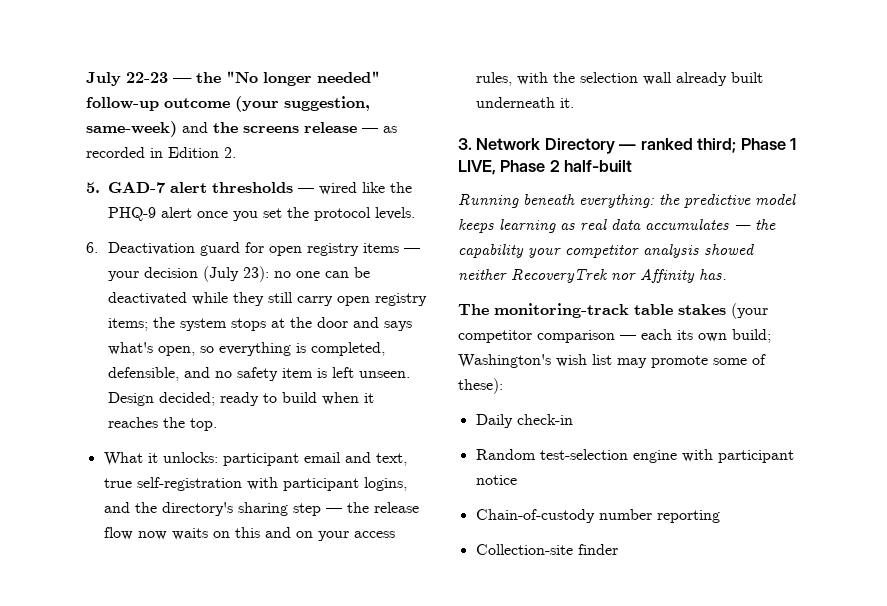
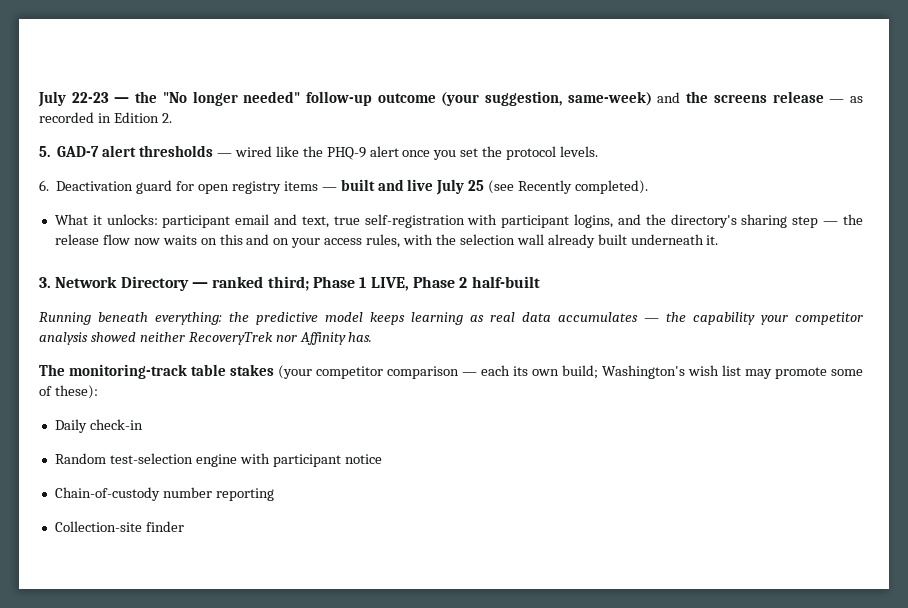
- 6. Deactivation guard for open registry items — your decision (July 23): no one can be deactivated while they still carry open registry items; the system stops at the door and says what's open, so everything is completed, defensible, and no safety item is left unseen. Design decided; ready to build when it reaches the top.
+ 6. Deactivation guard for open registry items — built and live July 25 (see Recently completed).

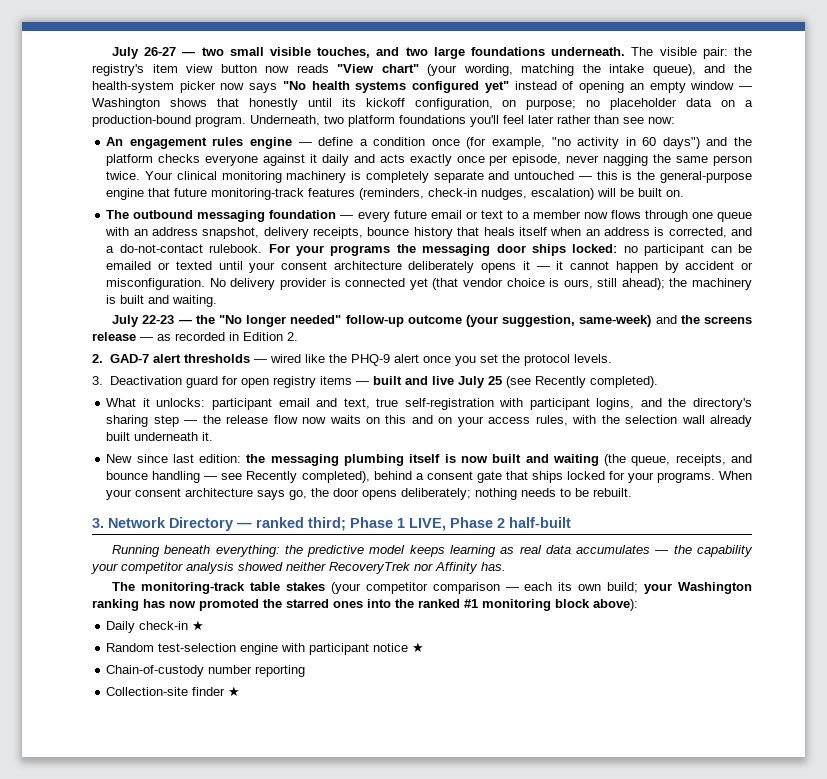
+ July 26-27 — two small visible touches, and two large foundations underneath. The visible pair: the registry's item view button now reads "View chart" (your wording, matching the intake queue), and the health-system picker now says "No health systems configured yet" instead of opening an empty window — Washington shows that honestly until its kickoff configuration, on purpose; no placeholder data on a production-bound program. Underneath, two platform foundations you'll feel later rather than see now:
+ An engagement rules engine — define a condition once (for example, "no activity in 60 days") and the platform checks everyone against it daily and acts exactly once per episode, never nagging the same person twice. Your clinical monitoring machinery is completely separate and untouched — this is the general-purpose engine that future monitoring-track features (reminders, check-in nudges, escalation) will be built on.
+ The outbound messaging foundation — every future email or text to a member now flows through one queue with an address snapshot, delivery receipts, bounce history that heals itself when an address is corrected, and a do-not-contact rulebook. For your programs the messaging door ships locked: no participant can be emailed or texted until your consent architecture deliberately opens it — it cannot happen by accident or misconfiguration. No delivery provider is connected yet (that vendor choice is ours, still ahead); the machinery is built and waiting.
- 5. GAD-7 alert thresholds — wired like the PHQ-9 alert once you set the protocol levels.
+ 2. GAD-7 alert thresholds — wired like the PHQ-9 alert once you set the protocol levels.
- 6. Deactivation guard for open registry items — built and live July 25 (see Recently completed).
+ 3. Deactivation guard for open registry items — built and live July 25 (see Recently completed).
+ New since last edition: the messaging plumbing itself is now built and waiting (the queue, receipts, and bounce handling — see Recently completed), behind a consent gate that ships locked for your programs. When your consent architecture says go, the door opens deliberately; nothing needs to be rebuilt.
- The monitoring-track table stakes (your competitor comparison — each its own build; Washington's wish list may promote some of these):
+ The monitoring-track table stakes (your competitor comparison — each its own build; your Washington ranking has now promoted the starred ones into the ranked #1 monitoring block above):
- Daily check-in
+ Daily check-in ★
- Random test-selection engine with participant notice
+ Random test-selection engine with participant notice ★
- Collection-site finder
+ Collection-site finder ★

